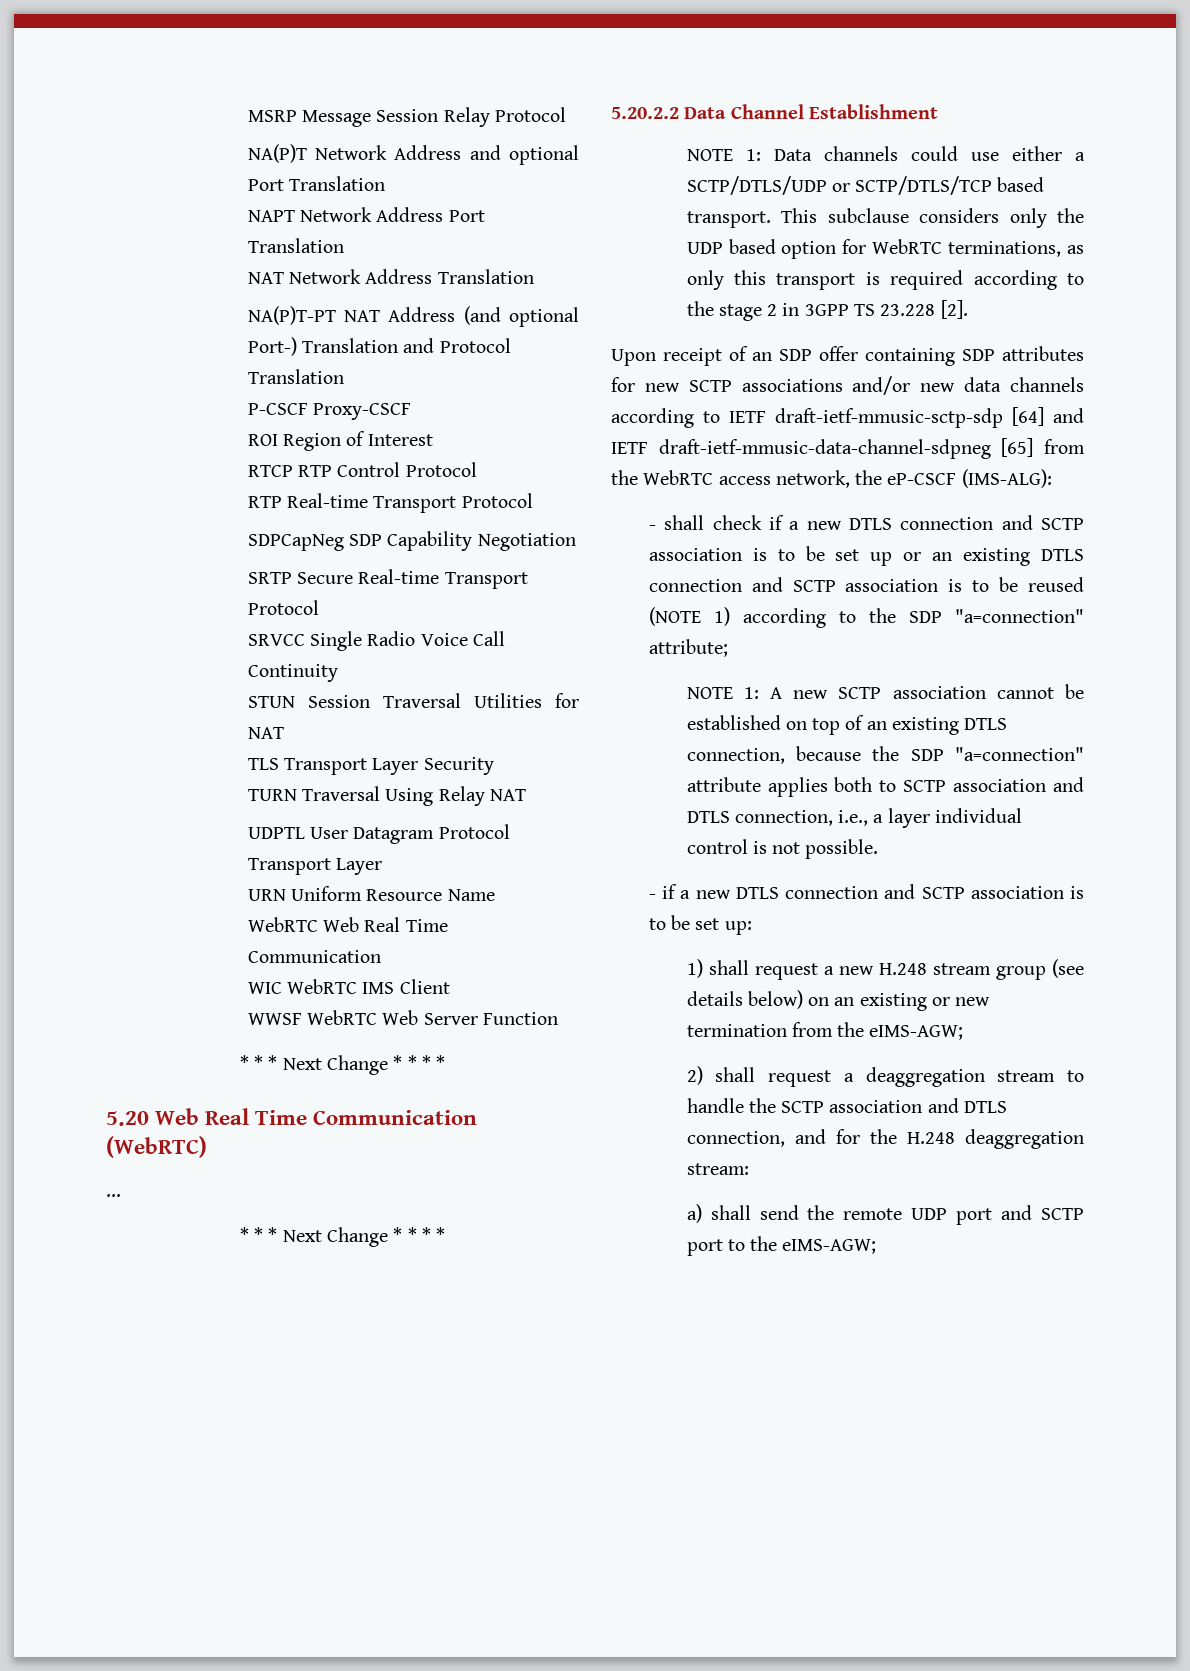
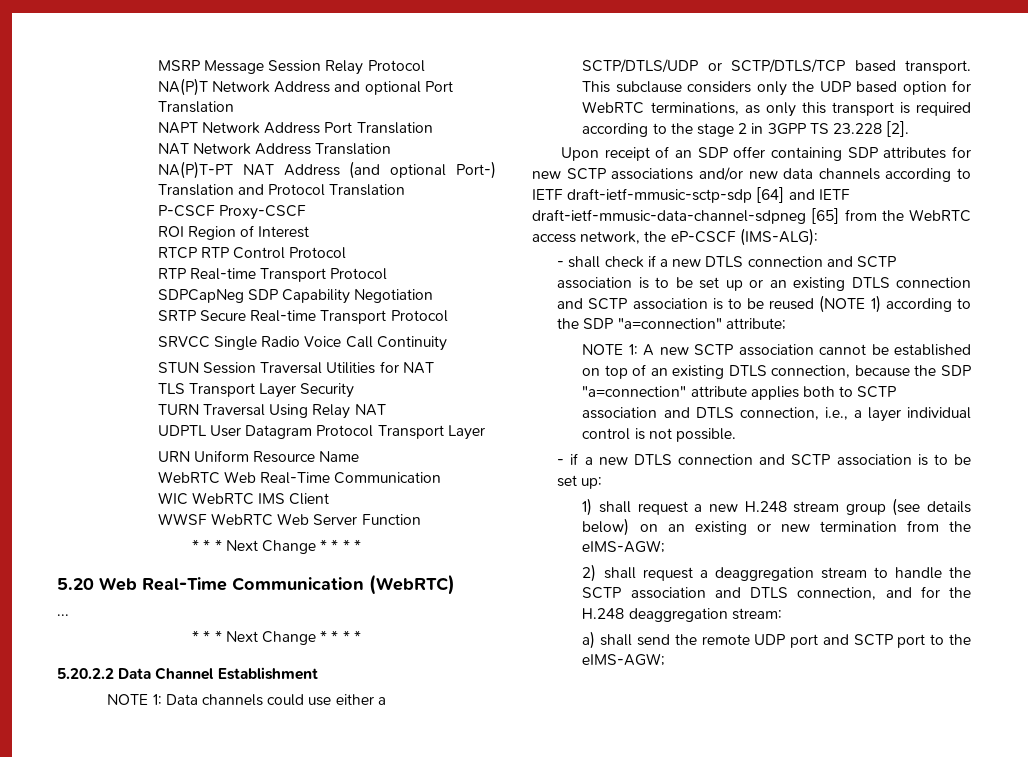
- WebRTC Web Real Time Communication
+ WebRTC Web Real-Time Communication
- 5.20 Web Real Time Communication (WebRTC)
+ 5.20 Web Real-Time Communication (WebRTC)

